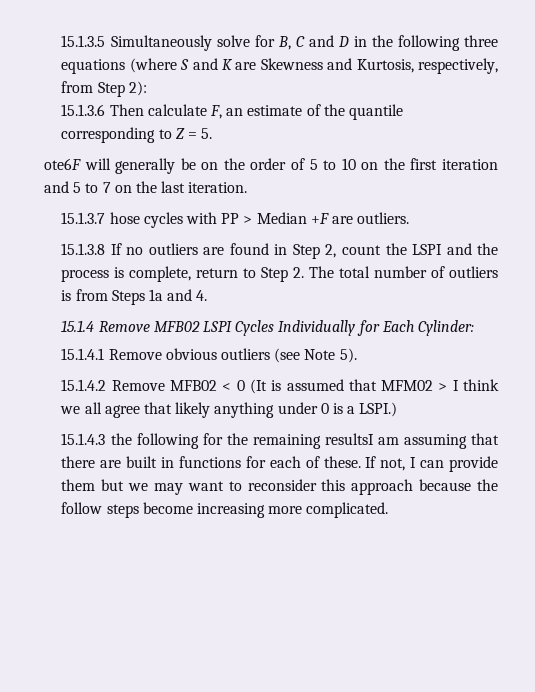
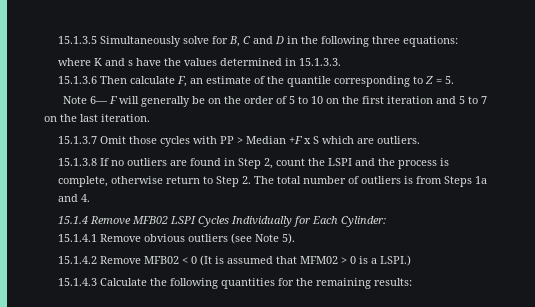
- 15.1.3.5 Simultaneously solve for B, C and D in the following three equations (where S and K are Skewness and Kurtosis, respectively, from Step 2):
+ 15.1.3.5 Simultaneously solve for B, C and D in the following three equations:
+ where K and s have the values determined in 15.1.3.3.
- ote6F will generally be on the order of 5 to 10 on the first iteration and 5 to 7 on the last iteration.
+ Note 6— F will generally be on the order of 5 to 10 on the first iteration and 5 to 7 on the last iteration.
- 15.1.3.7 hose cycles with PP > Median +F are outliers.
+ 15.1.3.7 Omit those cycles with PP > Median +F x S which are outliers.
- 15.1.3.8 If no outliers are found in Step 2, count the LSPI and the process is complete, return to Step 2. The total number of outliers is from Steps 1a and 4.
+ 15.1.3.8 If no outliers are found in Step 2, count the LSPI and the process is complete, otherwise return to Step 2. The total number of outliers is from Steps 1a and 4.
- 15.1.4.2 Remove MFB02 < 0 (It is assumed that MFM02 > I think we all agree that likely anything under 0 is a LSPI.)
+ 15.1.4.2 Remove MFB02 < 0 (It is assumed that MFM02 > 0 is a LSPI.)
- 15.1.4.3 the following for the remaining resultsI am assuming that there are built in functions for each of these. If not, I can provide them but we may want to reconsider this approach because the follow steps become increasing more complicated.
+ 15.1.4.3 Calculate the following quantities for the remaining results:

